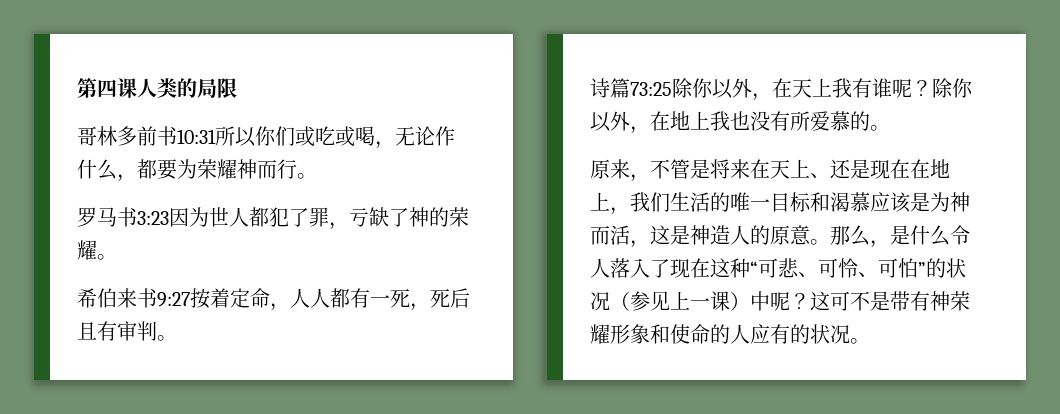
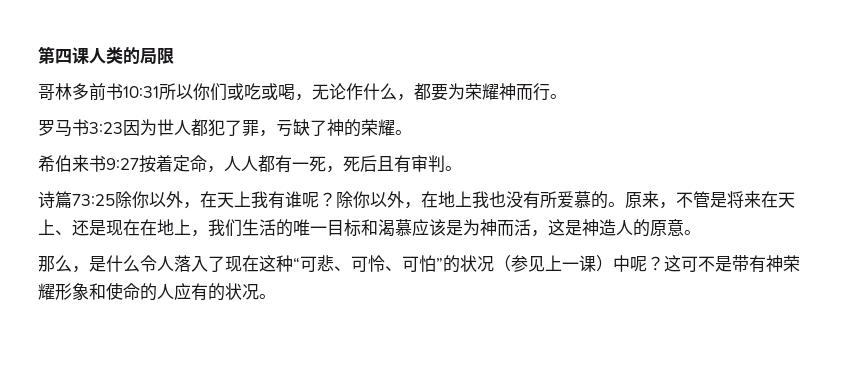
- 除你以外，在地上我也没有所爱慕的。
- 原来，不管是将来在天上、还是现在在地上，我们生活的唯一目标和渴慕应该是为神而活，这是神造人的原意。那么，是什么令人落入了现在这种“可悲、可怜、可怕”的状况（参见上一课）中呢？
+ 除你以外，在地上我也没有所爱慕的。原来，不管是将来在天上、还是现在在地上，我们生活的唯一目标和渴慕应该是为神而活，这是神造人的原意。
+ 那么，是什么令人落入了现在这种“可悲、可怜、可怕”的状况（参见上一课）中呢？

